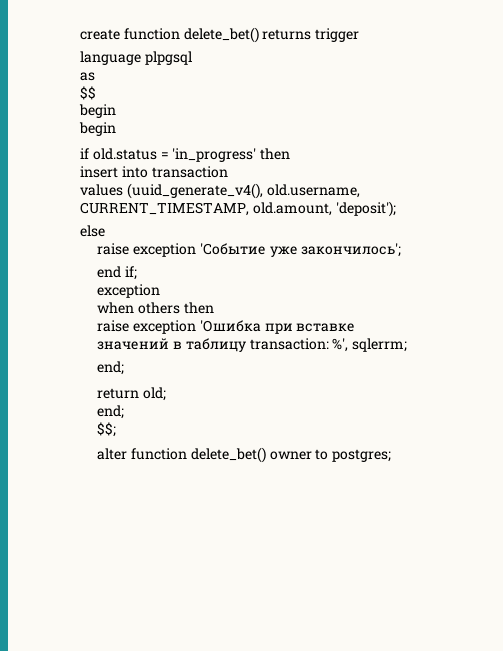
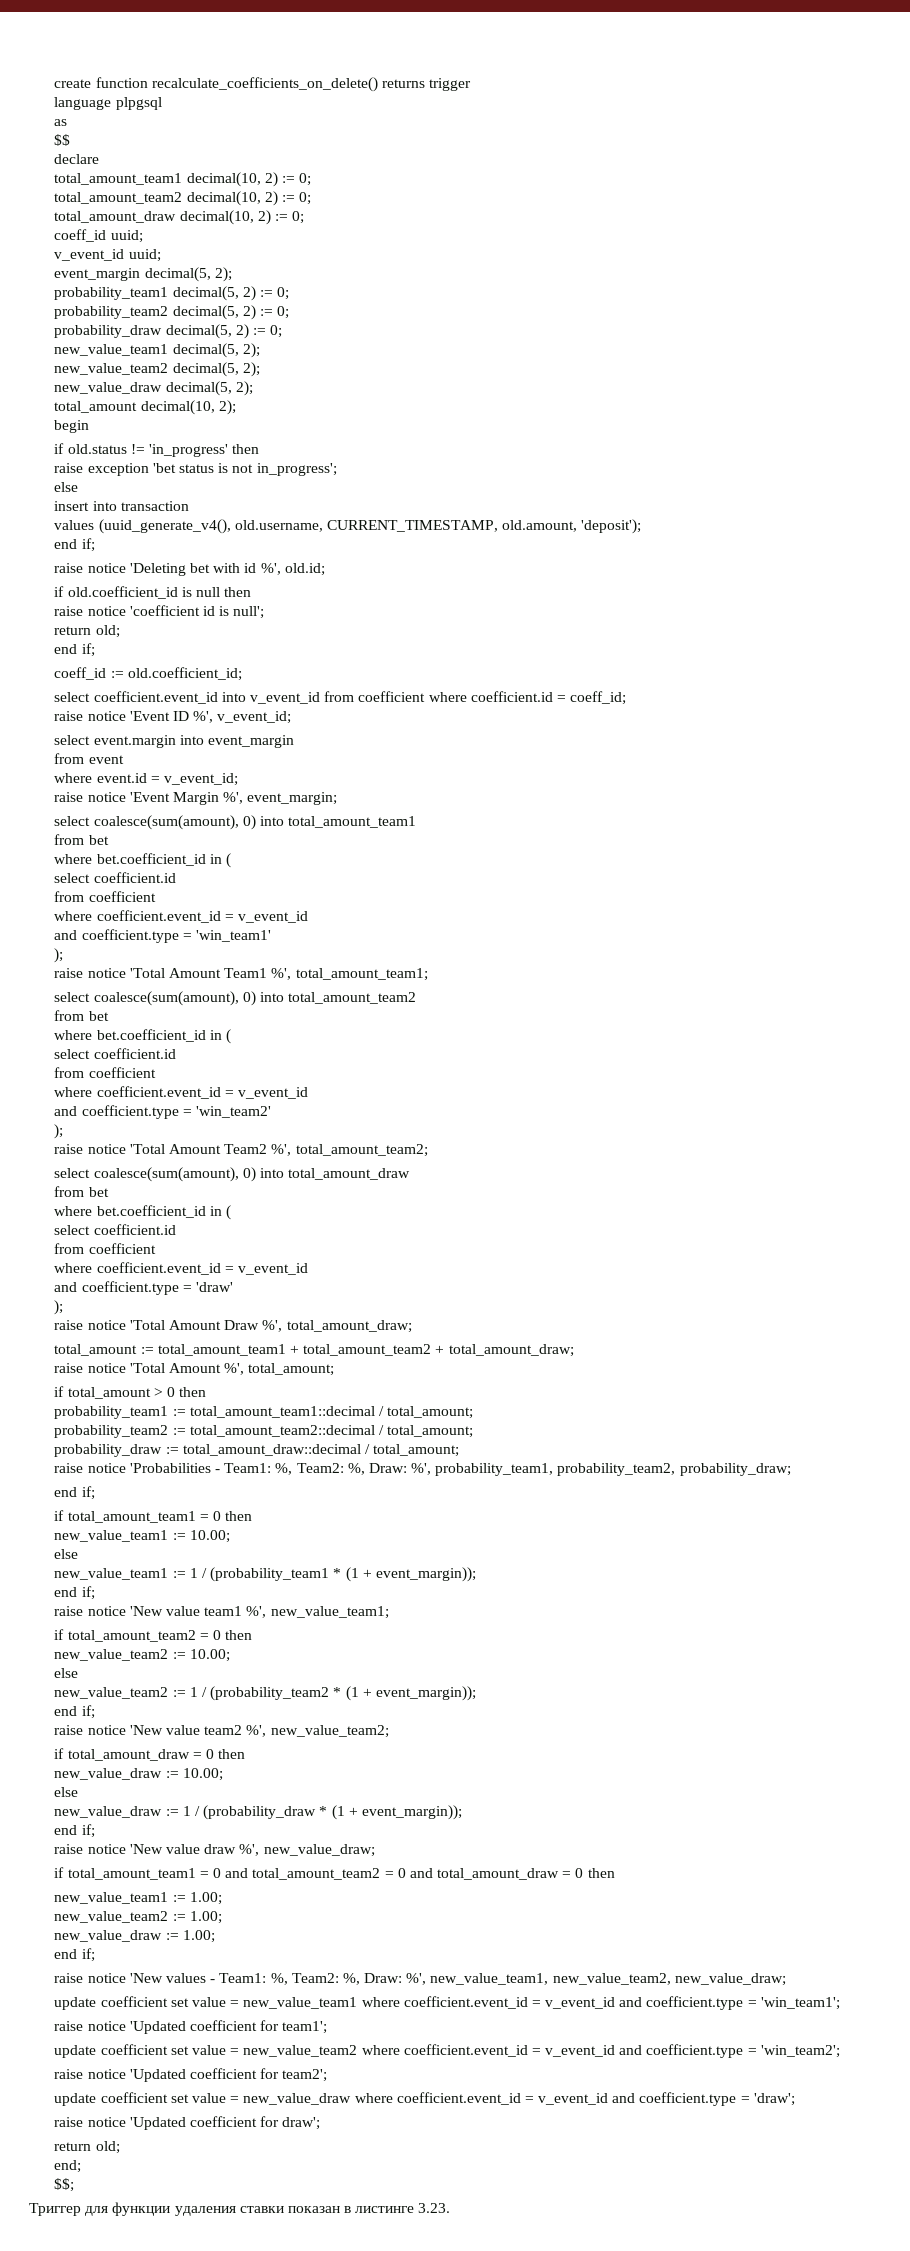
- create function delete_bet() returns trigger
+ create function recalculate_coefficients_on_delete() returns trigger
  $$
- begin
+ declare
+ total_amount_team1 decimal(10, 2) := 0;
+ total_amount_team2 decimal(10, 2) := 0;
+ total_amount_draw decimal(10, 2) := 0;
+ coeff_id uuid;
+ v_event_id uuid;
+ event_margin decimal(5, 2);
+ probability_team1 decimal(5, 2) := 0;
+ probability_team2 decimal(5, 2) := 0;
+ probability_draw decimal(5, 2) := 0;
+ new_value_team1 decimal(5, 2);
+ new_value_team2 decimal(5, 2);
+ new_value_draw decimal(5, 2);
+ total_amount decimal(10, 2);
- if old.status = 'in_progress' then
+ if old.status != 'in_progress' then
+ raise exception 'bet status is not in_progress';
+ else
  values (uuid_generate_v4(), old.username, CURRENT_TIMESTAMP, old.amount, 'deposit');
+ end if;
+ raise notice 'Deleting bet with id %', old.id;
+ if old.coefficient_id is null then
+ raise notice 'coefficient id is null';
+ return old;
+ end if;
+ coeff_id := old.coefficient_id;
+ select coefficient.event_id into v_event_id from coefficient where coefficient.id = coeff_id;
+ raise notice 'Event ID %', v_event_id;
+ select event.margin into event_margin
+ from event
+ where event.id = v_event_id;
+ raise notice 'Event Margin %', event_margin;
+ select coalesce(sum(amount), 0) into total_amount_team1
+ from bet
+ where bet.coefficient_id in (
+ select coefficient.id
+ from coefficient
+ where coefficient.event_id = v_event_id
+ and coefficient.type = 'win_team1'
+ );
+ raise notice 'Total Amount Team1 %', total_amount_team1;
+ select coalesce(sum(amount), 0) into total_amount_team2
+ from bet
+ where bet.coefficient_id in (
+ select coefficient.id
+ from coefficient
+ where coefficient.event_id = v_event_id
+ and coefficient.type = 'win_team2'
+ );
+ raise notice 'Total Amount Team2 %', total_amount_team2;
+ select coalesce(sum(amount), 0) into total_amount_draw
+ from bet
+ where bet.coefficient_id in (
+ select coefficient.id
+ from coefficient
+ where coefficient.event_id = v_event_id
+ and coefficient.type = 'draw'
+ );
+ raise notice 'Total Amount Draw %', total_amount_draw;
+ total_amount := total_amount_team1 + total_amount_team2 + total_amount_draw;
+ raise notice 'Total Amount %', total_amount;
+ if total_amount > 0 then
+ probability_team1 := total_amount_team1::decimal / total_amount;
+ probability_team2 := total_amount_team2::decimal / total_amount;
+ probability_draw := total_amount_draw::decimal / total_amount;
+ raise notice 'Probabilities - Team1: %, Team2: %, Draw: %', probability_team1, probability_team2, probability_draw;
+ end if;
+ if total_amount_team1 = 0 then
+ new_value_team1 := 10.00;
  else
- raise exception 'Событие уже закончилось';
+ new_value_team1 := 1 / (probability_team1 * (1 + event_margin));
  end if;
- exception
- when others then
- raise exception 'Ошибка при вставке значений в таблицу transaction: %', sqlerrm;
- end;
+ raise notice 'New value team1 %', new_value_team1;
+ if total_amount_team2 = 0 then
+ new_value_team2 := 10.00;
+ else
+ new_value_team2 := 1 / (probability_team2 * (1 + event_margin));
+ end if;
+ raise notice 'New value team2 %', new_value_team2;
+ if total_amount_draw = 0 then
+ new_value_draw := 10.00;
+ else
+ new_value_draw := 1 / (probability_draw * (1 + event_margin));
+ end if;
+ raise notice 'New value draw %', new_value_draw;
+ if total_amount_team1 = 0 and total_amount_team2 = 0 and total_amount_draw = 0 then
+ new_value_team1 := 1.00;
+ new_value_team2 := 1.00;
+ new_value_draw := 1.00;
+ end if;
+ raise notice 'New values - Team1: %, Team2: %, Draw: %', new_value_team1, new_value_team2, new_value_draw;
+ update coefficient set value = new_value_team1 where coefficient.event_id = v_event_id and coefficient.type = 'win_team1';
+ raise notice 'Updated coefficient for team1';
+ update coefficient set value = new_value_team2 where coefficient.event_id = v_event_id and coefficient.type = 'win_team2';
+ raise notice 'Updated coefficient for team2';
+ update coefficient set value = new_value_draw where coefficient.event_id = v_event_id and coefficient.type = 'draw';
+ raise notice 'Updated coefficient for draw';
  return old;
  end;
  $$;
- alter function delete_bet() owner to postgres;
+ Триггер для функции удаления ставки показан в листинге 3.23.

